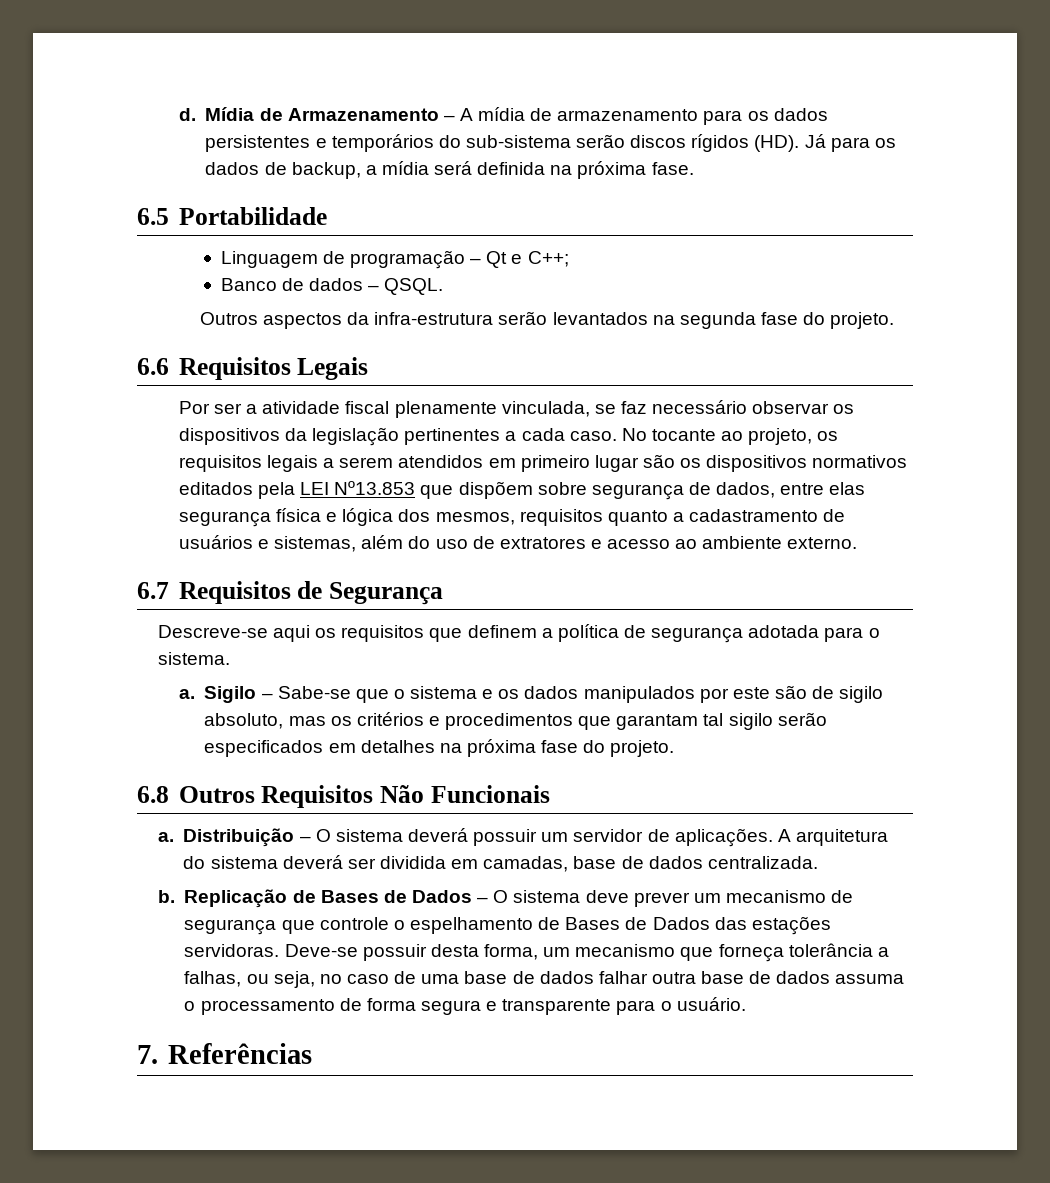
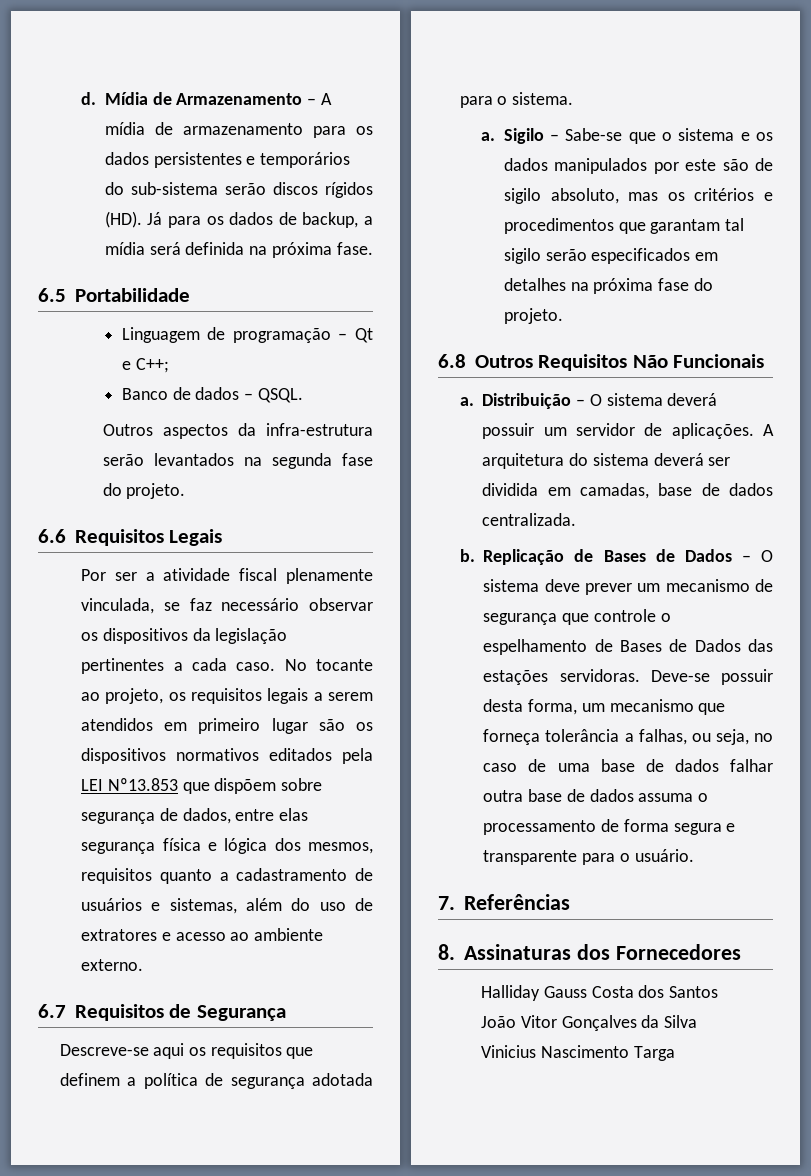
+ 8. Assinaturas dos Fornecedores
+ Halliday Gauss Costa dos Santos
+ João Vitor Gonçalves da Silva
+ Vinicius Nascimento Targa

